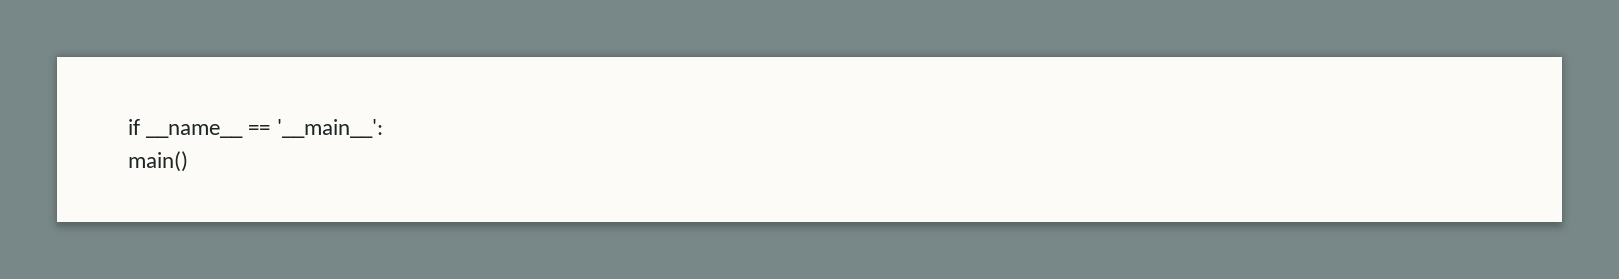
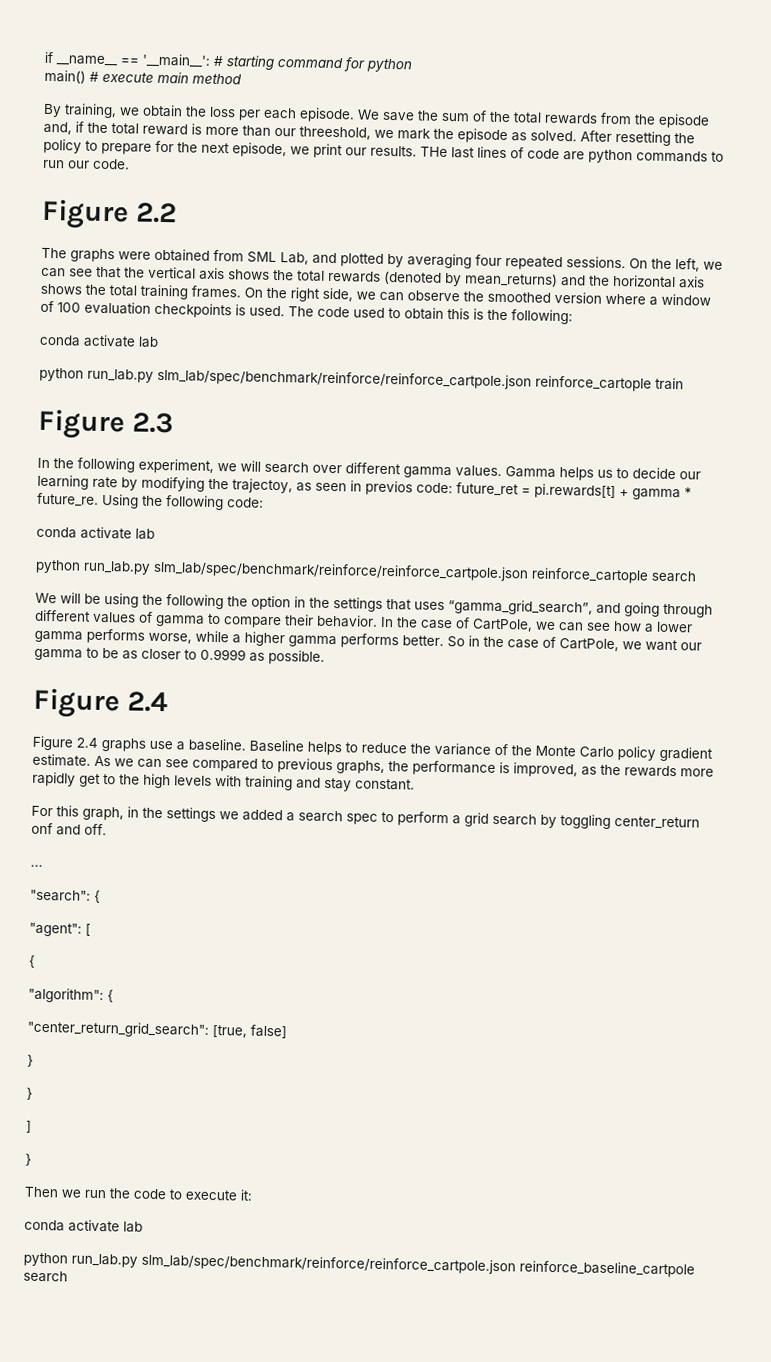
- if __name__ == '__main__':
- main()
+ if __name__ == '__main__': # starting command for python
+ main() # execute main method
+ By training, we obtain the loss per each episode. We save the sum of the total rewards from the episode and, if the total reward is more than our threeshold, we mark the episode as solved. After resetting the policy to prepare for the next episode, we print our results. THe last lines of code are python commands to run our code.
+ Figure 2.2
+ The graphs were obtained from SML Lab, and plotted by averaging four repeated sessions. On the left, we can see that the vertical axis shows the total rewards (denoted by mean_returns) and the horizontal axis shows the total training frames. On the right side, we can observe the smoothed version where a window of 100 evaluation checkpoints is used. The code used to obtain this is the following:
+ conda activate lab
+ python run_lab.py slm_lab/spec/benchmark/reinforce/reinforce_cartpole.json reinforce_cartople train
+ Figure 2.3
+ In the following experiment, we will search over different gamma values. Gamma helps us to decide our learning rate by modifying the trajectoy, as seen in previos code: future_ret = pi.rewards[t] + gamma * future_re. Using the following code:
+ conda activate lab
+ python run_lab.py slm_lab/spec/benchmark/reinforce/reinforce_cartpole.json reinforce_cartople search
+ We will be using the following the option in the settings that uses “gamma_grid_search”, and going through different values of gamma to compare their behavior. In the case of CartPole, we can see how a lower gamma performs worse, while a higher gamma performs better. So in the case of CartPole, we want our gamma to be as closer to 0.9999 as possible.
+ Figure 2.4
+ Figure 2.4 graphs use a baseline. Baseline helps to reduce the variance of the Monte Carlo policy gradient estimate. As we can see compared to previous graphs, the performance is improved, as the rewards more rapidly get to the high levels with training and stay constant.
+ For this graph, in the settings we added a search spec to perform a grid search by toggling center_return onf and off.
+ ...
+ "search": {
+ "agent": [
+ {
+ "algorithm": {
+ "center_return_grid_search": [true, false]
+ }
+ }
+ ]
+ }
+ Then we run the code to execute it:
+ conda activate lab
+ python run_lab.py slm_lab/spec/benchmark/reinforce/reinforce_cartpole.json reinforce_baseline_cartpole search

